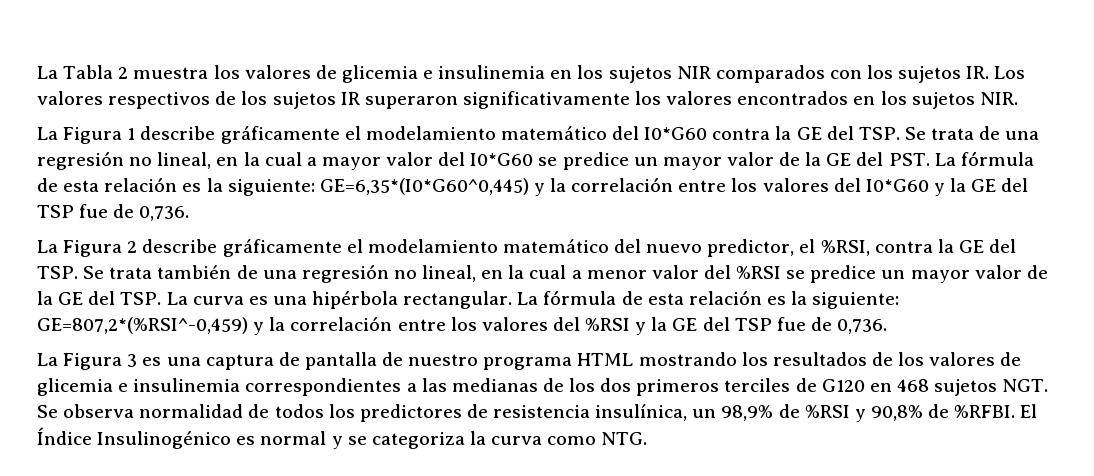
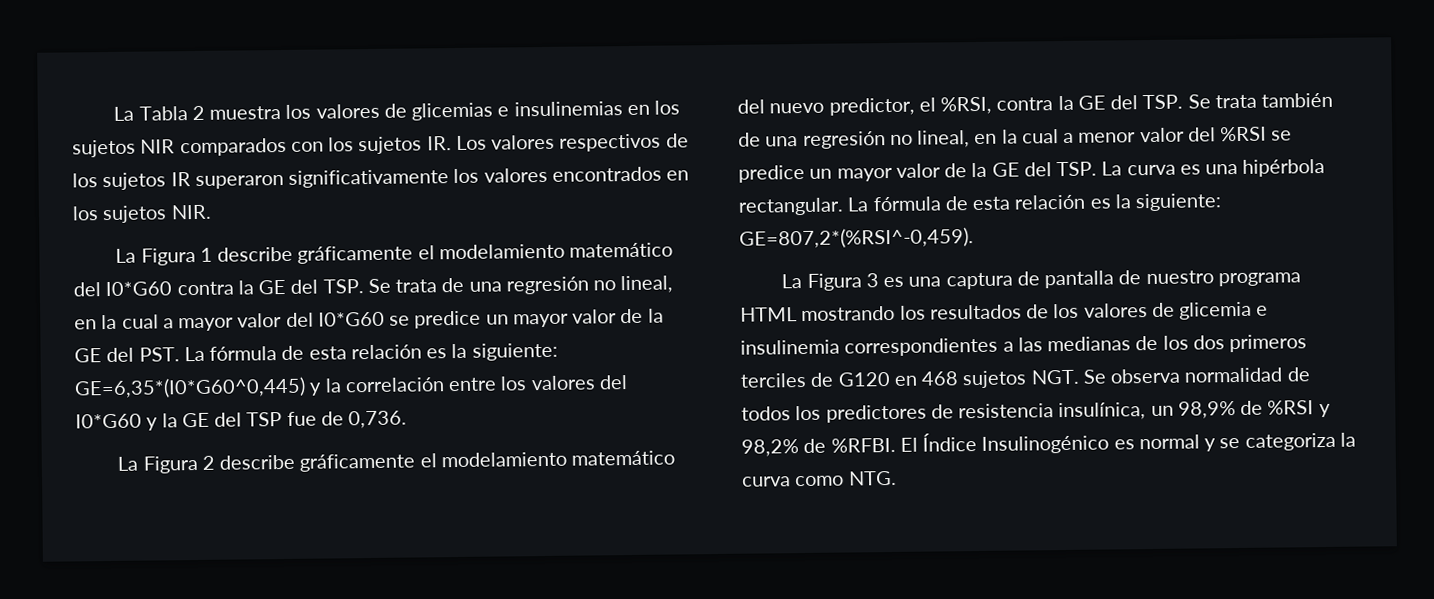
- La Tabla 2 muestra los valores de glicemia e insulinemia en los sujetos NIR comparados con los sujetos IR. Los valores respectivos de los sujetos IR superaron significativamente los valores encontrados en los sujetos NIR.
+ La Tabla 2 muestra los valores de glicemias e insulinemias en los sujetos NIR comparados con los sujetos IR. Los valores respectivos de los sujetos IR superaron significativamente los valores encontrados en los sujetos NIR.
- La fórmula de esta relación es la siguiente: GE=807,2*(%RSI^-0,459) y la correlación entre los valores del %RSI y la GE del TSP fue de 0,736.
+ La fórmula de esta relación es la siguiente: GE=807,2*(%RSI^-0,459).
- La Figura 3 es una captura de pantalla de nuestro programa HTML mostrando los resultados de los valores de glicemia e insulinemia correspondientes a las medianas de los dos primeros terciles de G120 en 468 sujetos NGT. Se observa normalidad de todos los predictores de resistencia insulínica, un 98,9% de %RSI y 90,8% de %RFBI.
+ La Figura 3 es una captura de pantalla de nuestro programa HTML mostrando los resultados de los valores de glicemia e insulinemia correspondientes a las medianas de los dos primeros terciles de G120 en 468 sujetos NGT. Se observa normalidad de todos los predictores de resistencia insulínica, un 98,9% de %RSI y 98,2% de %RFBI.

